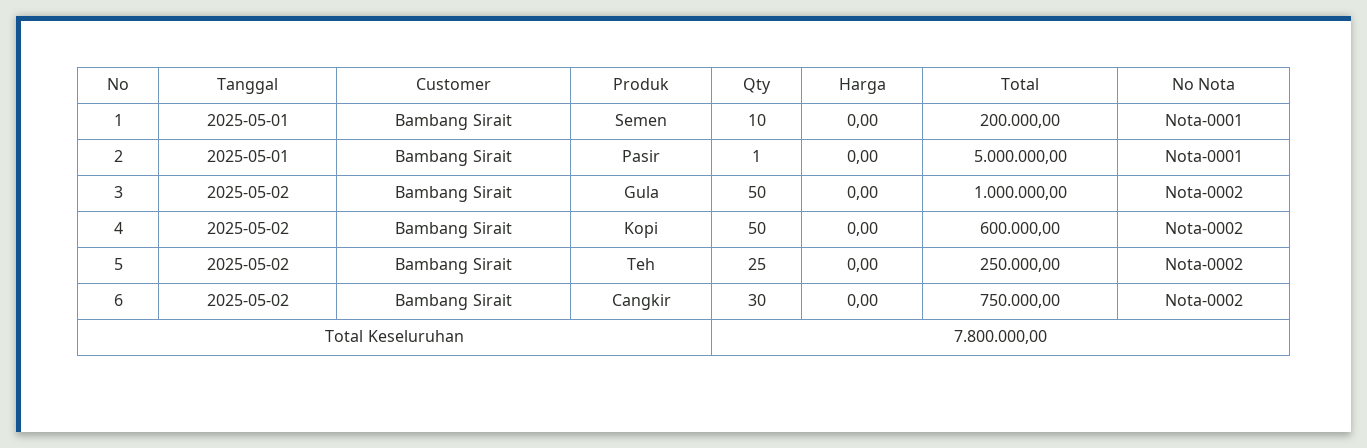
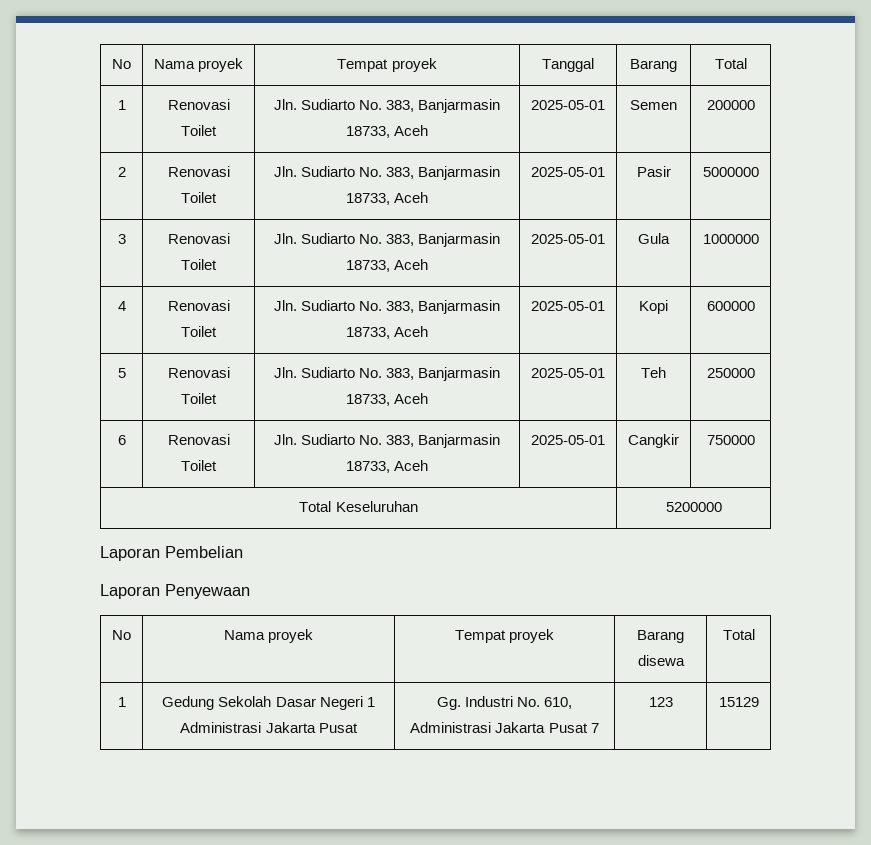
- No | Tanggal | Customer | Produk | Qty | Harga | Total | No Nota
- 1 | 2025-05-01 | Bambang Sirait | Semen | 10 | 0,00 | 200.000,00 | Nota-0001
- 2 | 2025-05-01 | Bambang Sirait | Pasir | 1 | 0,00 | 5.000.000,00 | Nota-0001
- 3 | 2025-05-02 | Bambang Sirait | Gula | 50 | 0,00 | 1.000.000,00 | Nota-0002
- 4 | 2025-05-02 | Bambang Sirait | Kopi | 50 | 0,00 | 600.000,00 | Nota-0002
- 5 | 2025-05-02 | Bambang Sirait | Teh | 25 | 0,00 | 250.000,00 | Nota-0002
- 6 | 2025-05-02 | Bambang Sirait | Cangkir | 30 | 0,00 | 750.000,00 | Nota-0002
- Total Keseluruhan | 7.800.000,00
+ No | Nama proyek | Tempat proyek | Tanggal | Barang | Total
+ 1 | Renovasi Toilet | Jln. Sudiarto No. 383, Banjarmasin 18733, Aceh | 2025-05-01 | Semen | 200000
+ 2 | Renovasi Toilet | Jln. Sudiarto No. 383, Banjarmasin 18733, Aceh | 2025-05-01 | Pasir | 5000000
+ 3 | Renovasi Toilet | Jln. Sudiarto No. 383, Banjarmasin 18733, Aceh | 2025-05-01 | Gula | 1000000
+ 4 | Renovasi Toilet | Jln. Sudiarto No. 383, Banjarmasin 18733, Aceh | 2025-05-01 | Kopi | 600000
+ 5 | Renovasi Toilet | Jln. Sudiarto No. 383, Banjarmasin 18733, Aceh | 2025-05-01 | Teh | 250000
+ 6 | Renovasi Toilet | Jln. Sudiarto No. 383, Banjarmasin 18733, Aceh | 2025-05-01 | Cangkir | 750000
+ Total Keseluruhan | 5200000
+ Laporan Pembelian
+ Laporan Penyewaan
+ No | Nama proyek | Tempat proyek | Barang disewa | Total
+ 1 | Gedung Sekolah Dasar Negeri 1 Administrasi Jakarta Pusat | Gg. Industri No. 610, Administrasi Jakarta Pusat 7 | 123 | 15129

